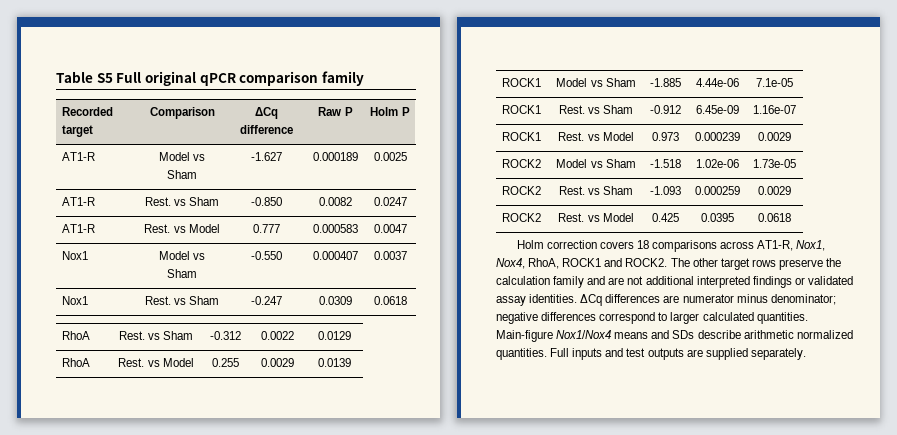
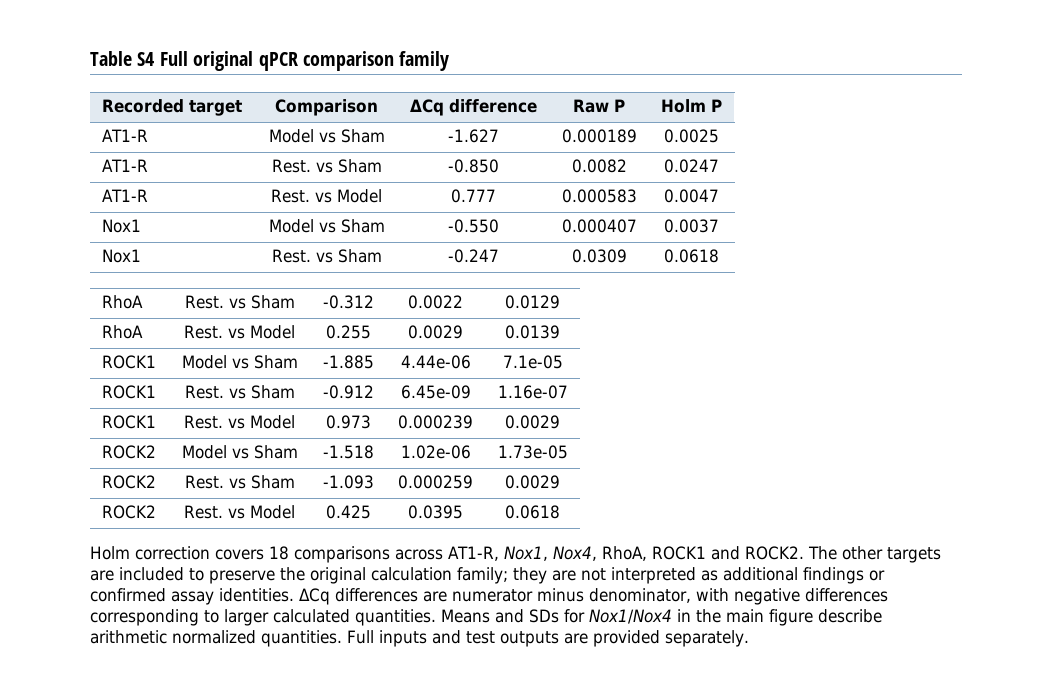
- Table S5 Full original qPCR comparison family
+ Table S4 Full original qPCR comparison family
- The other target rows preserve the calculation family and are not additional interpreted findings or validated assay identities.
+ The other targets are included to preserve the original calculation family; they are not interpreted as additional findings or confirmed assay identities.
- ΔCq differences are numerator minus denominator; negative differences correspond to larger calculated quantities.
+ ΔCq differences are numerator minus denominator, with negative differences corresponding to larger calculated quantities.
- Main-figure Nox1/Nox4 means and SDs describe arithmetic normalized quantities.
+ Means and SDs for Nox1/Nox4 in the main figure describe arithmetic normalized quantities.
- Full inputs and test outputs are supplied separately.
+ Full inputs and test outputs are provided separately.

